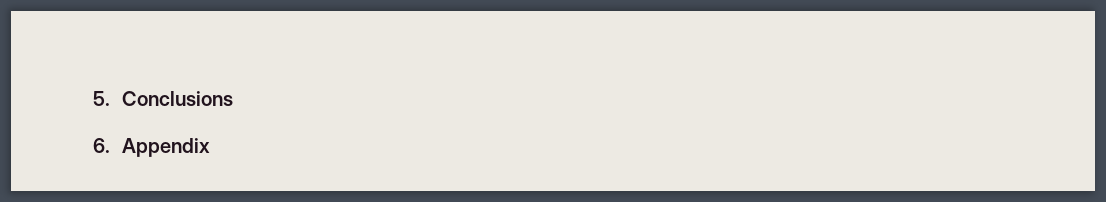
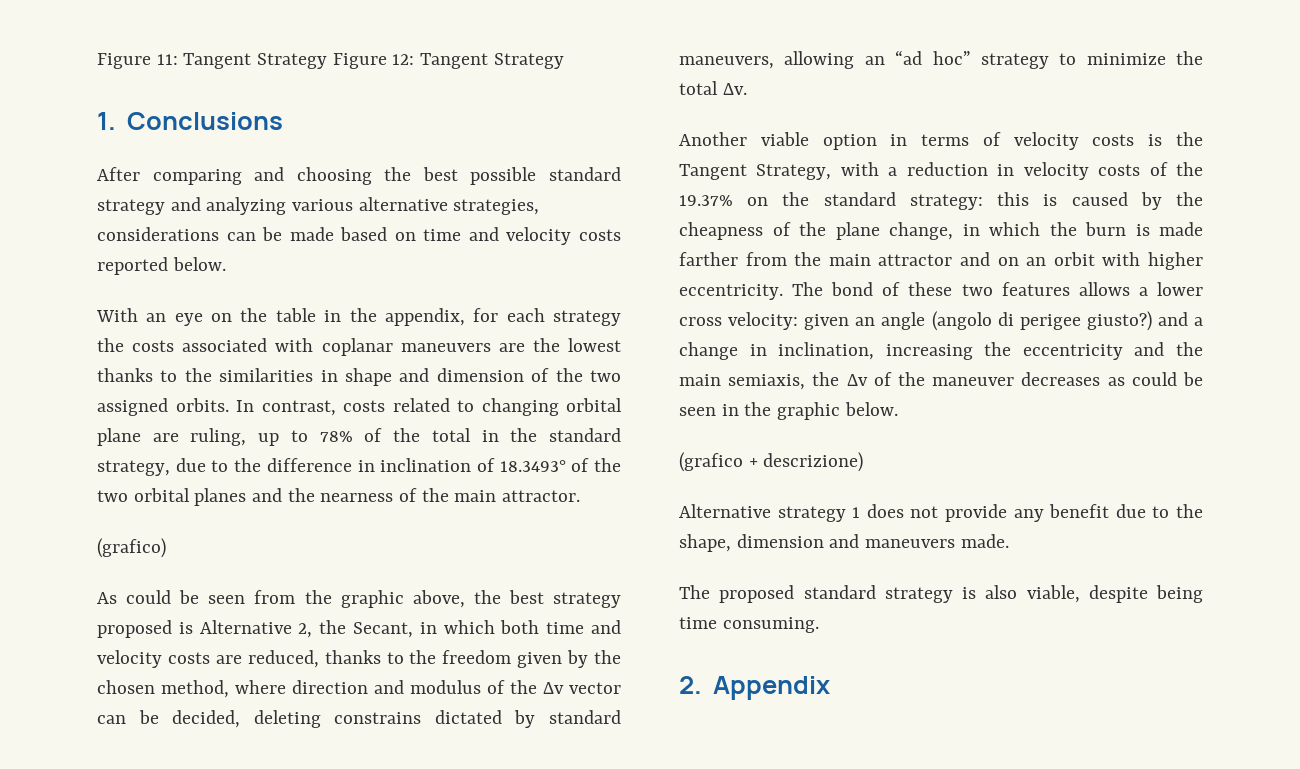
- 5. Conclusions
- 6. Appendix
+ Figure 11: Tangent Strategy Figure 12: Tangent Strategy
+ 1. Conclusions
+ After comparing and choosing the best possible standard strategy and analyzing various alternative strategies, considerations can be made based on time and velocity costs reported below.
+ With an eye on the table in the appendix, for each strategy the costs associated with coplanar maneuvers are the lowest thanks to the similarities in shape and dimension of the two assigned orbits. In contrast, costs related to changing orbital plane are ruling, up to 78% of the total in the standard strategy, due to the difference in inclination of 18.3493° of the two orbital planes and the nearness of the main attractor.
+ (grafico)
+ As could be seen from the graphic above, the best strategy proposed is Alternative 2, the Secant, in which both time and velocity costs are reduced, thanks to the freedom given by the chosen method, where direction and modulus of the Δv vector can be decided, deleting constrains dictated by standard maneuvers, allowing an “ad hoc” strategy to minimize the total Δv.
+ Another viable option in terms of velocity costs is the Tangent Strategy, with a reduction in velocity costs of the 19.37% on the standard strategy: this is caused by the cheapness of the plane change, in which the burn is made farther from the main attractor and on an orbit with higher eccentricity. The bond of these two features allows a lower cross velocity: given an angle (angolo di perigee giusto?) and a change in inclination, increasing the eccentricity and the main semiaxis, the Δv of the maneuver decreases as could be seen in the graphic below.
+ (grafico + descrizione)
+ Alternative strategy 1 does not provide any benefit due to the shape, dimension and maneuvers made.
+ The proposed standard strategy is also viable, despite being time consuming.
+ 2. Appendix

